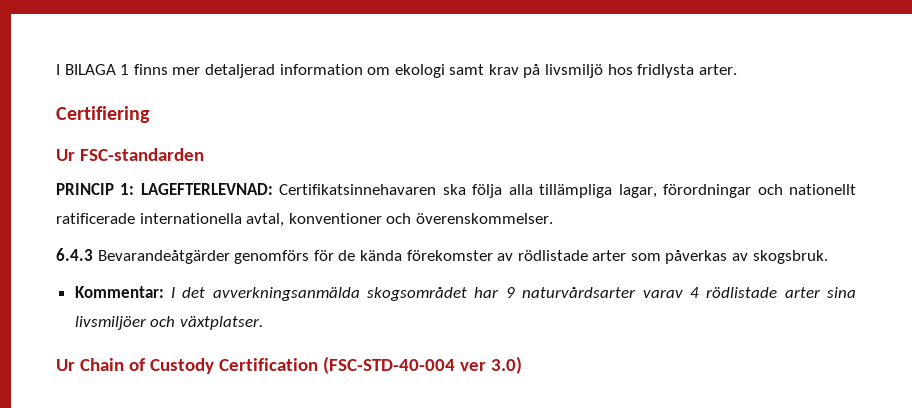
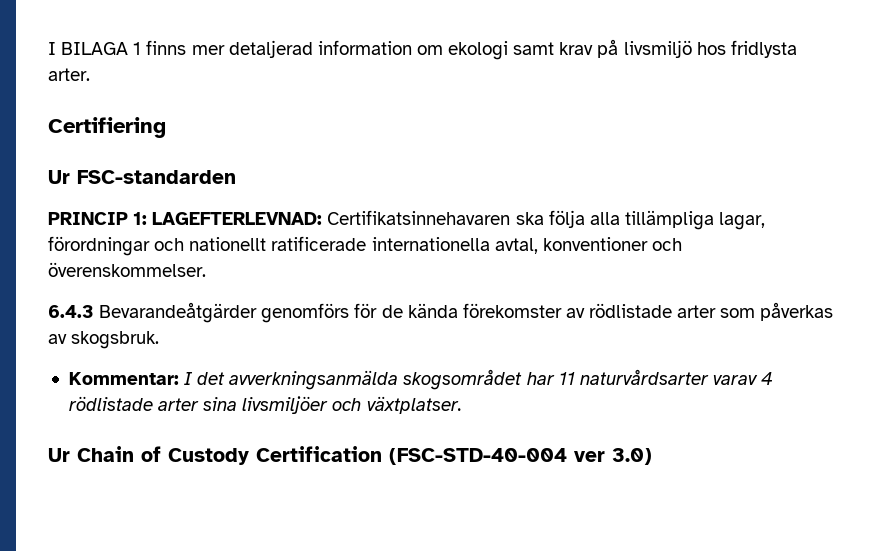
- Kommentar: I det avverkningsanmälda skogsområdet har 9 naturvårdsarter varav 4 rödlistade arter sina livsmiljöer och växtplatser.
+ Kommentar: I det avverkningsanmälda skogsområdet har 11 naturvårdsarter varav 4 rödlistade arter sina livsmiljöer och växtplatser.

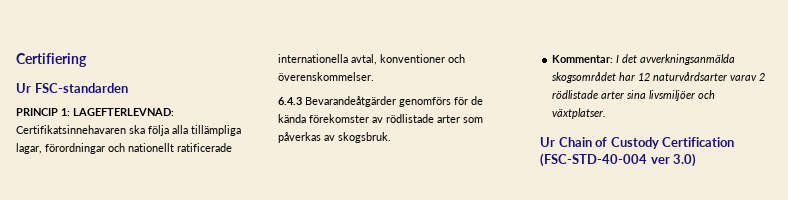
- I BILAGA 1 finns mer detaljerad information om ekologi samt krav på livsmiljö hos fridlysta arter.
- Kommentar: I det avverkningsanmälda skogsområdet har 11 naturvårdsarter varav 4 rödlistade arter sina livsmiljöer och växtplatser.
+ Kommentar: I det avverkningsanmälda skogsområdet har 12 naturvårdsarter varav 2 rödlistade arter sina livsmiljöer och växtplatser.

